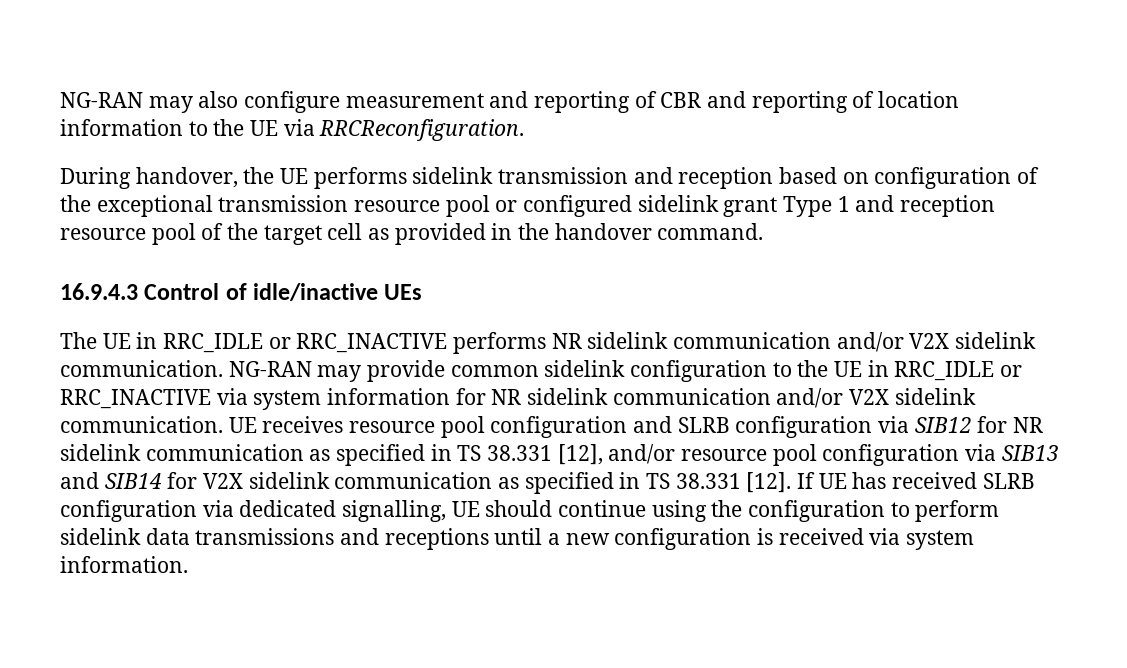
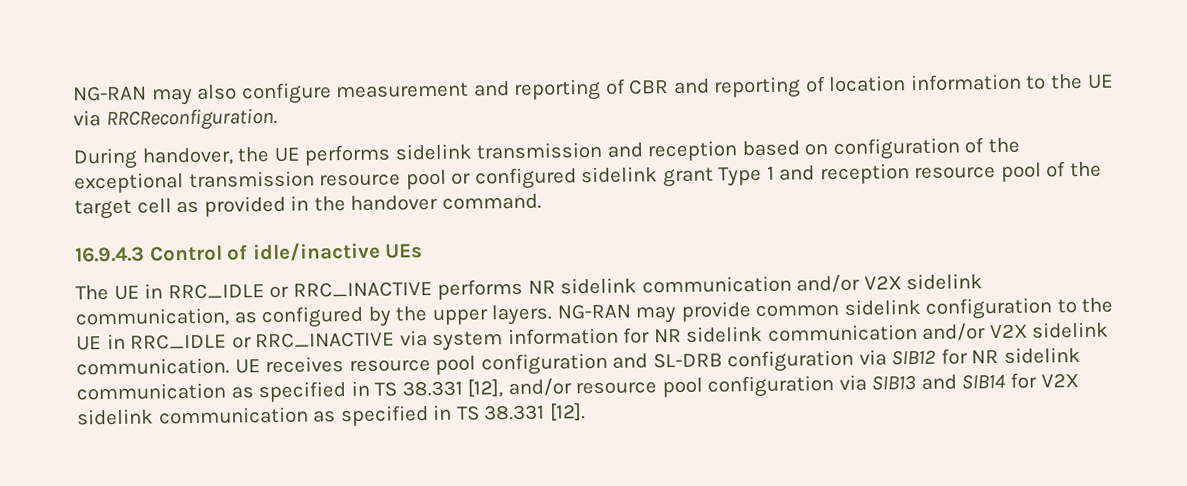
- The UE in RRC_IDLE or RRC_INACTIVE performs NR sidelink communication and/or V2X sidelink communication.
+ The UE in RRC_IDLE or RRC_INACTIVE performs NR sidelink communication and/or V2X sidelink communication, as configured by the upper layers.
- UE receives resource pool configuration and SLRB configuration via SIB12 for NR sidelink communication as specified in TS 38.331 [12], and/or resource pool configuration via SIB13 and SIB14 for V2X sidelink communication as specified in TS 38.331 [12]. If UE has received SLRB configuration via dedicated signalling, UE should continue using the configuration to perform sidelink data transmissions and receptions until a new configuration is received via system information.
+ UE receives resource pool configuration and SL-DRB configuration via SIB12 for NR sidelink communication as specified in TS 38.331 [12], and/or resource pool configuration via SIB13 and SIB14 for V2X sidelink communication as specified in TS 38.331 [12].

